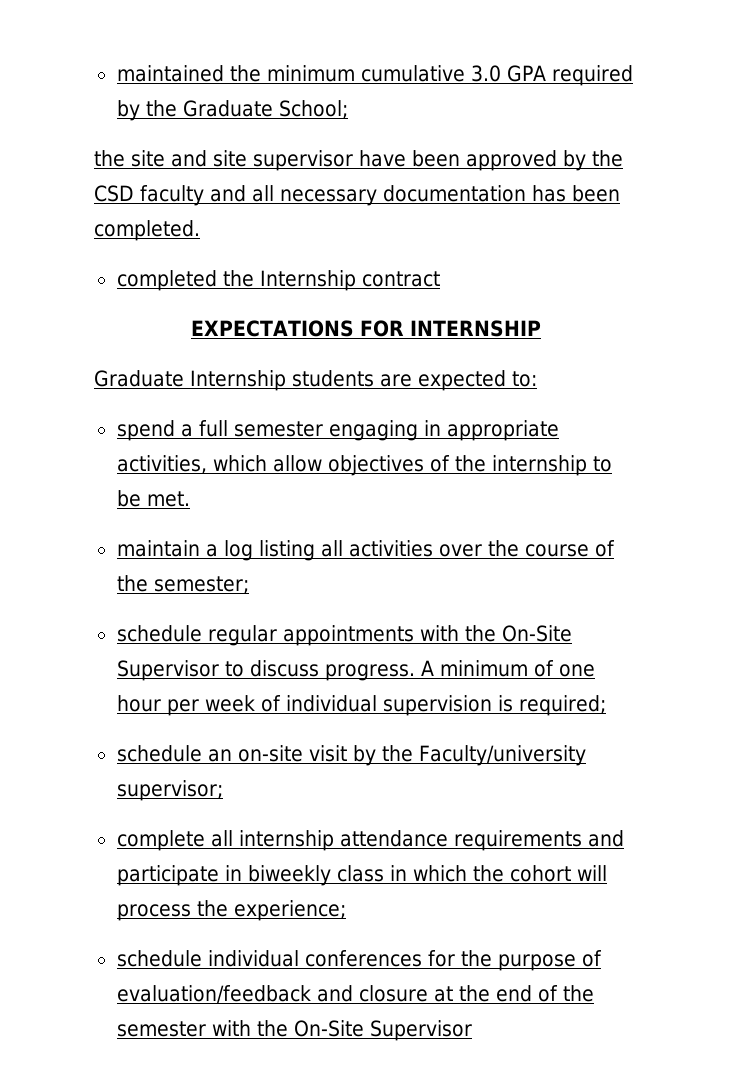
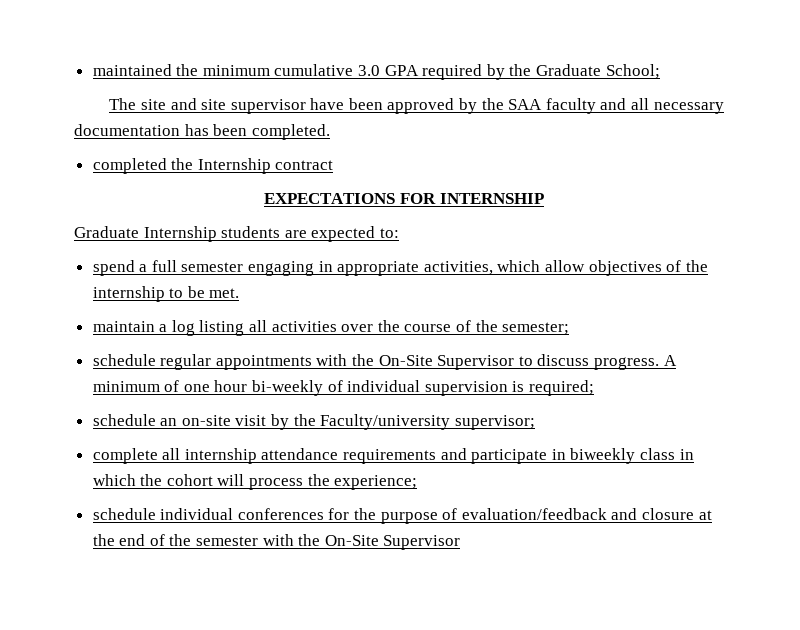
- the site and site supervisor have been approved by the CSD faculty and all necessary documentation has been completed.
+ The site and site supervisor have been approved by the SAA faculty and all necessary documentation has been completed.
- A minimum of one hour per week of individual supervision is required;
+ A minimum of one hour bi-weekly of individual supervision is required;

